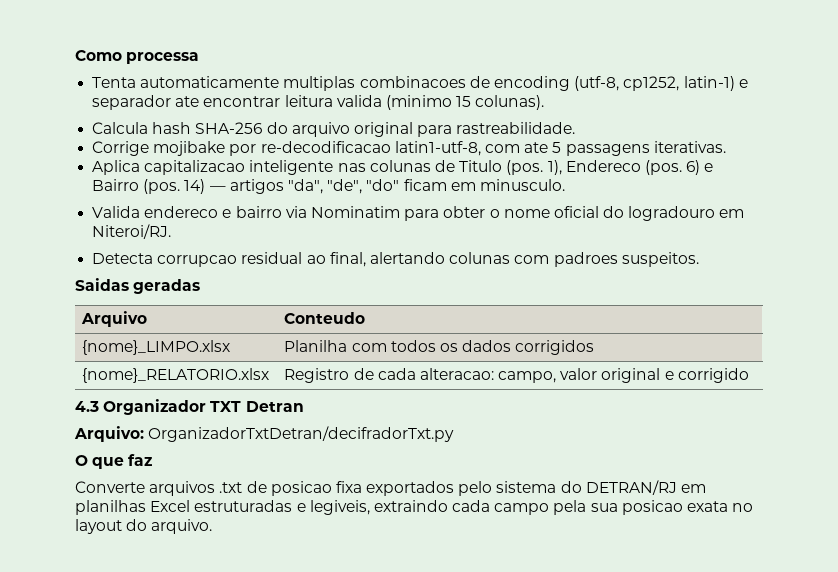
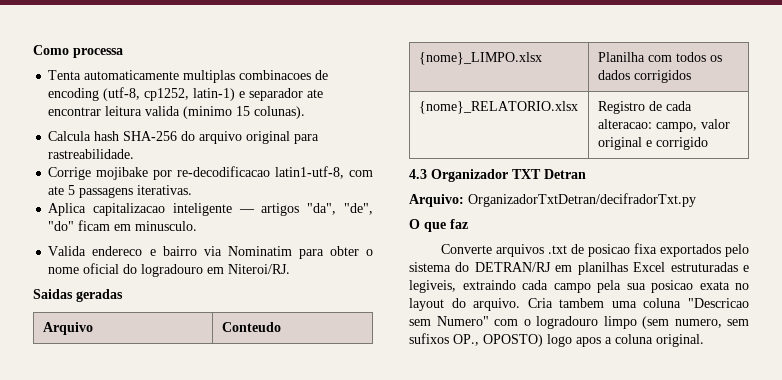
- Aplica capitalizacao inteligente nas colunas de Titulo (pos. 1), Endereco (pos. 6) e Bairro (pos. 14) — artigos "da", "de", "do" ficam em minusculo.
+ Aplica capitalizacao inteligente — artigos "da", "de", "do" ficam em minusculo.
- Detecta corrupcao residual ao final, alertando colunas com padroes suspeitos.
+ Cria tambem uma coluna "Descricao sem Numero" com o logradouro limpo (sem numero, sem sufixos OP., OPOSTO) logo apos a coluna original.

